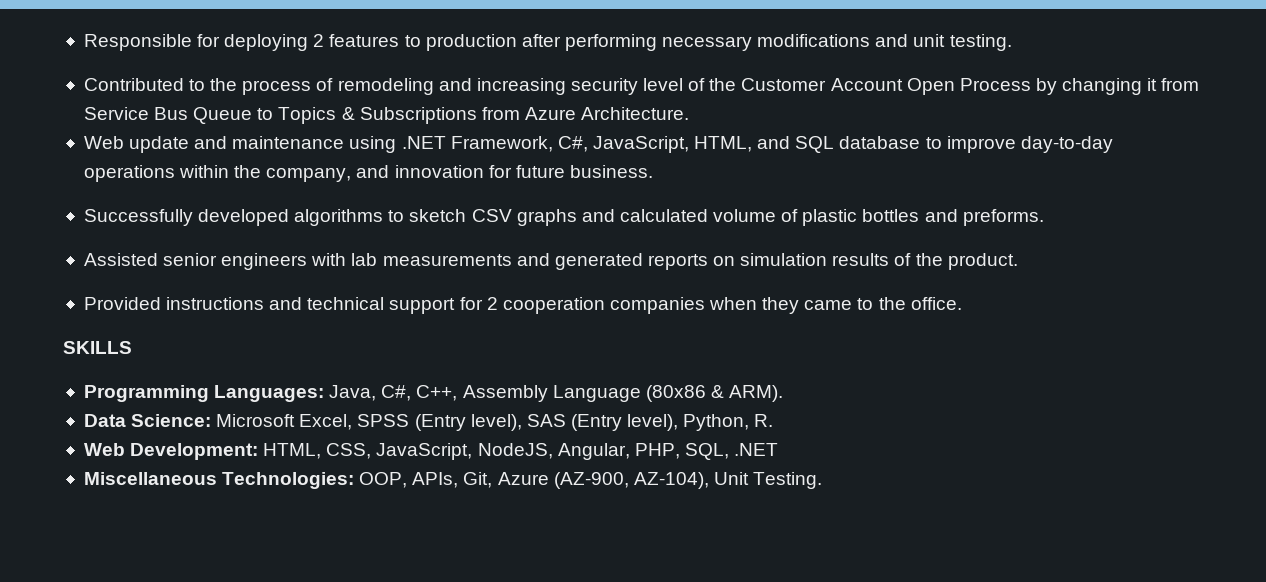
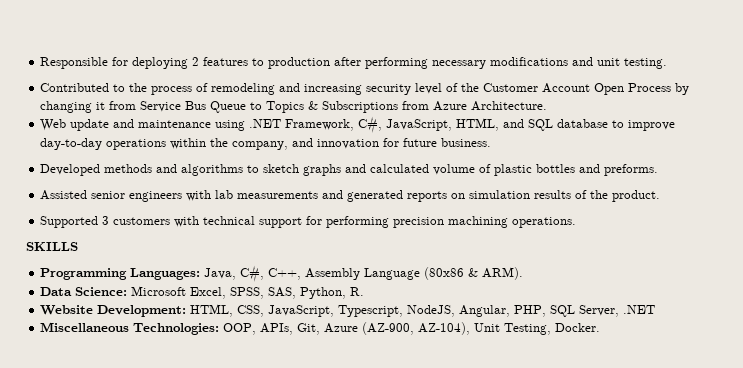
- Successfully developed algorithms to sketch CSV graphs and calculated volume of plastic bottles and preforms.
+ Developed methods and algorithms to sketch graphs and calculated volume of plastic bottles and preforms.
- Provided instructions and technical support for 2 cooperation companies when they came to the office.
+ Supported 3 customers with technical support for performing precision machining operations.
- Data Science: Microsoft Excel, SPSS (Entry level), SAS (Entry level), Python, R.
+ Data Science: Microsoft Excel, SPSS, SAS, Python, R.
- Web Development: HTML, CSS, JavaScript, NodeJS, Angular, PHP, SQL, .NET
+ Website Development: HTML, CSS, JavaScript, Typescript, NodeJS, Angular, PHP, SQL Server, .NET
- Miscellaneous Technologies: OOP, APIs, Git, Azure (AZ-900, AZ-104), Unit Testing.
+ Miscellaneous Technologies: OOP, APIs, Git, Azure (AZ-900, AZ-104), Unit Testing, Docker.

